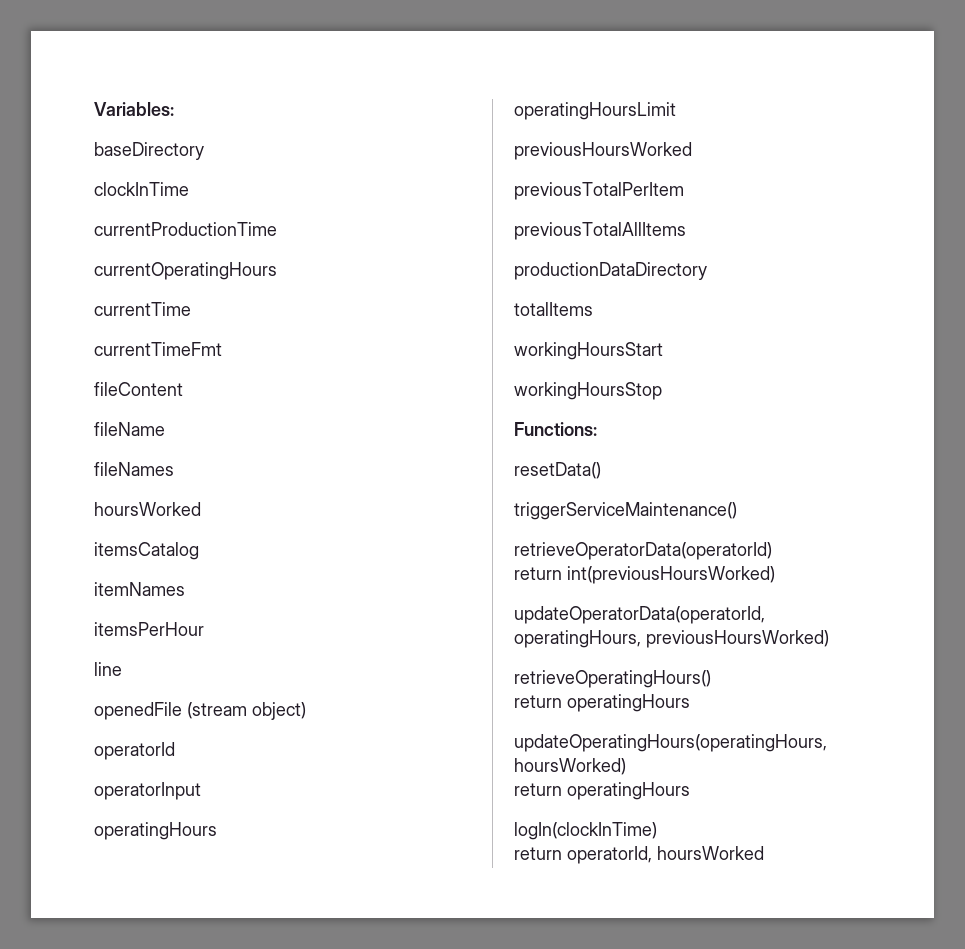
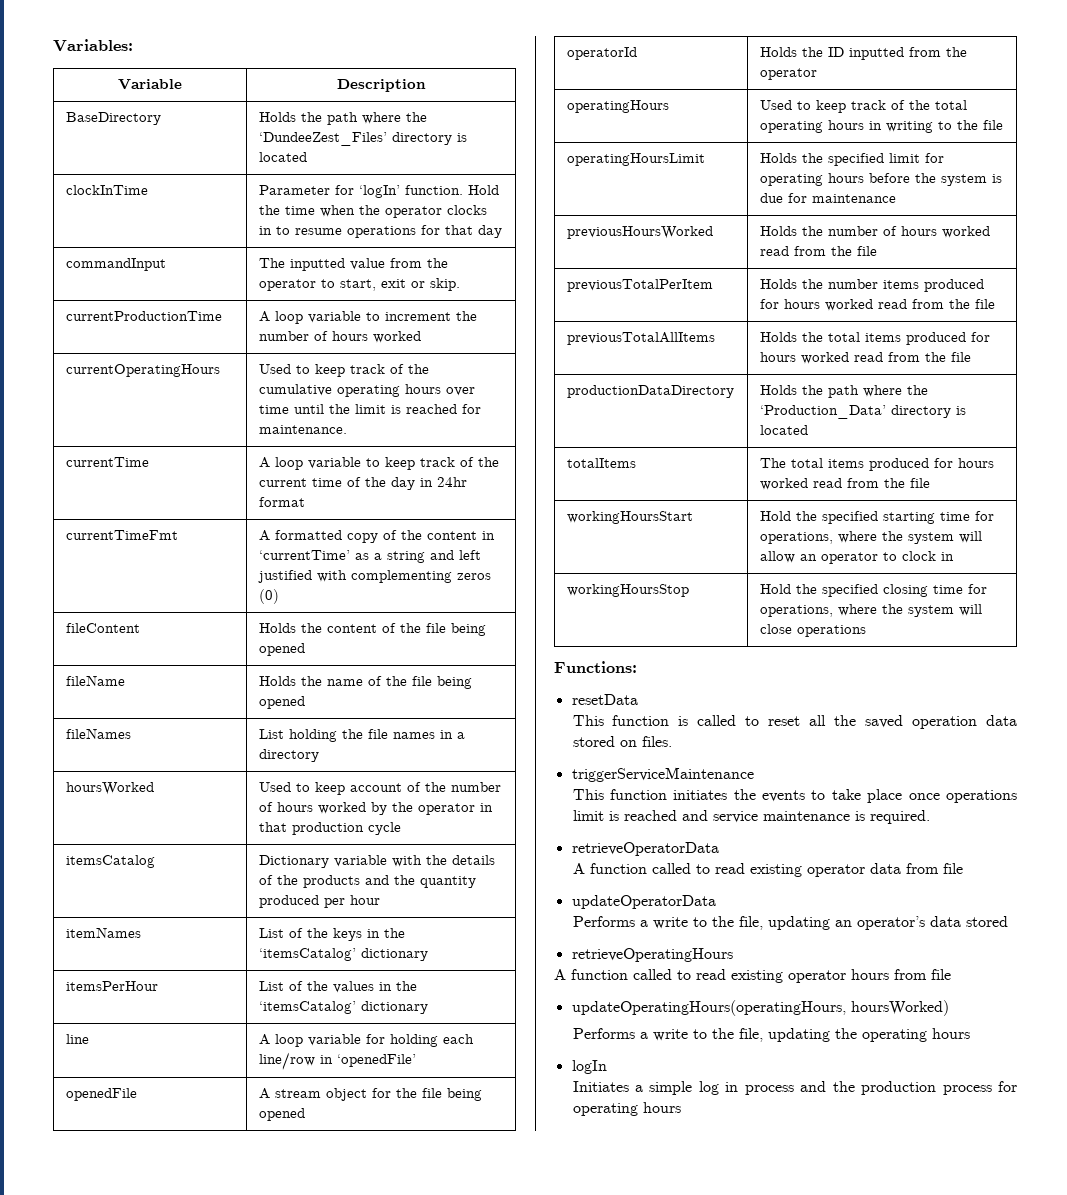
- baseDirectory
- clockInTime
- currentProductionTime
- currentOperatingHours
- currentTime
- currentTimeFmt
- fileContent
- fileName
- fileNames
- hoursWorked
- itemsCatalog
- itemNames
- itemsPerHour
- line
- openedFile (stream object)
- operatorId
- operatorInput
- operatingHours
- operatingHoursLimit
- previousHoursWorked
- previousTotalPerItem
- previousTotalAllItems
- productionDataDirectory
- totalItems
- workingHoursStart
- workingHoursStop
+ Variable | Description
+ BaseDirectory | Holds the path where the ‘DundeeZest_Files’ directory is located
+ clockInTime | Parameter for ‘logIn’ function. Hold the time when the operator clocks in to resume operations for that day
+ commandInput | The inputted value from the operator to start, exit or skip.
+ currentProductionTime | A loop variable to increment the number of hours worked
+ currentOperatingHours | Used to keep track of the cumulative operating hours over time until the limit is reached for maintenance.
+ currentTime | A loop variable to keep track of the current time of the day in 24hr format
+ currentTimeFmt | A formatted copy of the content in ‘currentTime’ as a string and left justified with complementing zeros (0)
+ fileContent | Holds the content of the file being opened
+ fileName | Holds the name of the file being opened
+ fileNames | List holding the file names in a directory
+ hoursWorked | Used to keep account of the number of hours worked by the operator in that production cycle
+ itemsCatalog | Dictionary variable with the details of the products and the quantity produced per hour
+ itemNames | List of the keys in the ‘itemsCatalog’ dictionary
+ itemsPerHour | List of the values in the ‘itemsCatalog’ dictionary
+ line | A loop variable for holding each line/row in ‘openedFile’
+ openedFile | A stream object for the file being opened
+ operatorId | Holds the ID inputted from the operator
+ operatingHours | Used to keep track of the total operating hours in writing to the file
+ operatingHoursLimit | Holds the specified limit for operating hours before the system is due for maintenance
+ previousHoursWorked | Holds the number of hours worked read from the file
+ previousTotalPerItem | Holds the number items produced for hours worked read from the file
+ previousTotalAllItems | Holds the total items produced for hours worked read from the file
+ productionDataDirectory | Holds the path where the ‘Production_Data’ directory is located
+ totalItems | The total items produced for hours worked read from the file
+ workingHoursStart | Hold the specified starting time for operations, where the system will allow an operator to clock in
+ workingHoursStop | Hold the specified closing time for operations, where the system will close operations
  Functions:
- resetData()
- triggerServiceMaintenance()
- retrieveOperatorData(operatorId)
- return int(previousHoursWorked)
- updateOperatorData(operatorId, operatingHours, previousHoursWorked)
- retrieveOperatingHours()
- return operatingHours
+ resetData
+ This function is called to reset all the saved operation data stored on files.
+ triggerServiceMaintenance
+ This function initiates the events to take place once operations limit is reached and service maintenance is required.
+ retrieveOperatorData
+ A function called to read existing operator data from file
+ updateOperatorData
+ Performs a write to the file, updating an operator’s data stored
+ retrieveOperatingHours
+ A function called to read existing operator hours from file
  updateOperatingHours(operatingHours, hoursWorked)
- return operatingHours
- logIn(clockInTime)
- return operatorId, hoursWorked
+ Performs a write to the file, updating the operating hours
+ logIn
+ Initiates a simple log in process and the production process for operating hours

